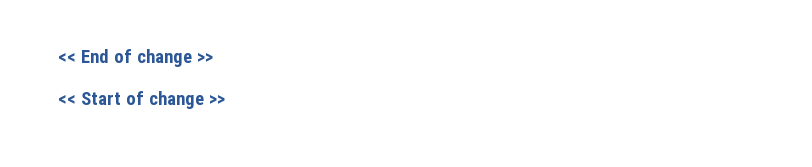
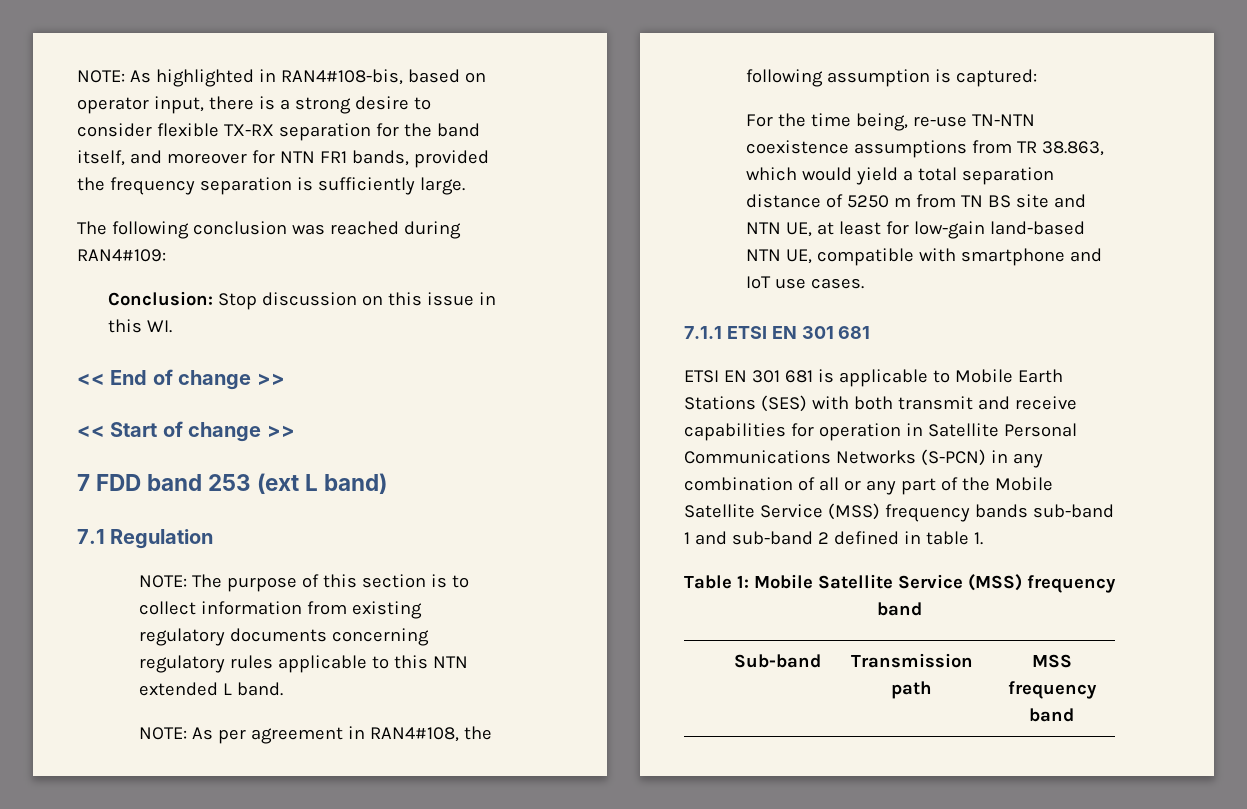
+ NOTE: As highlighted in RAN4#108-bis, based on operator input, there is a strong desire to consider flexible TX-RX separation for the band itself, and moreover for NTN FR1 bands, provided the frequency separation is sufficiently large.
+ The following conclusion was reached during RAN4#109:
+ Conclusion: Stop discussion on this issue in this WI.
+ 7 FDD band 253 (ext L band)
+ 7.1 Regulation
+ NOTE: The purpose of this section is to collect information from existing regulatory documents concerning regulatory rules applicable to this NTN extended L band.
+ NOTE: As per agreement in RAN4#108, the following assumption is captured:
+ For the time being, re-use TN-NTN coexistence assumptions from TR 38.863, which would yield a total separation distance of 5250 m from TN BS site and NTN UE, at least for low-gain land-based NTN UE, compatible with smartphone and IoT use cases.
+ 7.1.1 ETSI EN 301 681
+ ETSI EN 301 681 is applicable to Mobile Earth Stations (SES) with both transmit and receive capabilities for operation in Satellite Personal Communications Networks (S-PCN) in any combination of all or any part of the Mobile Satellite Service (MSS) frequency bands sub-band 1 and sub-band 2 defined in table 1.
+ Table 1: Mobile Satellite Service (MSS) frequency band
+ Sub-band | Transmission path | MSS frequency band

